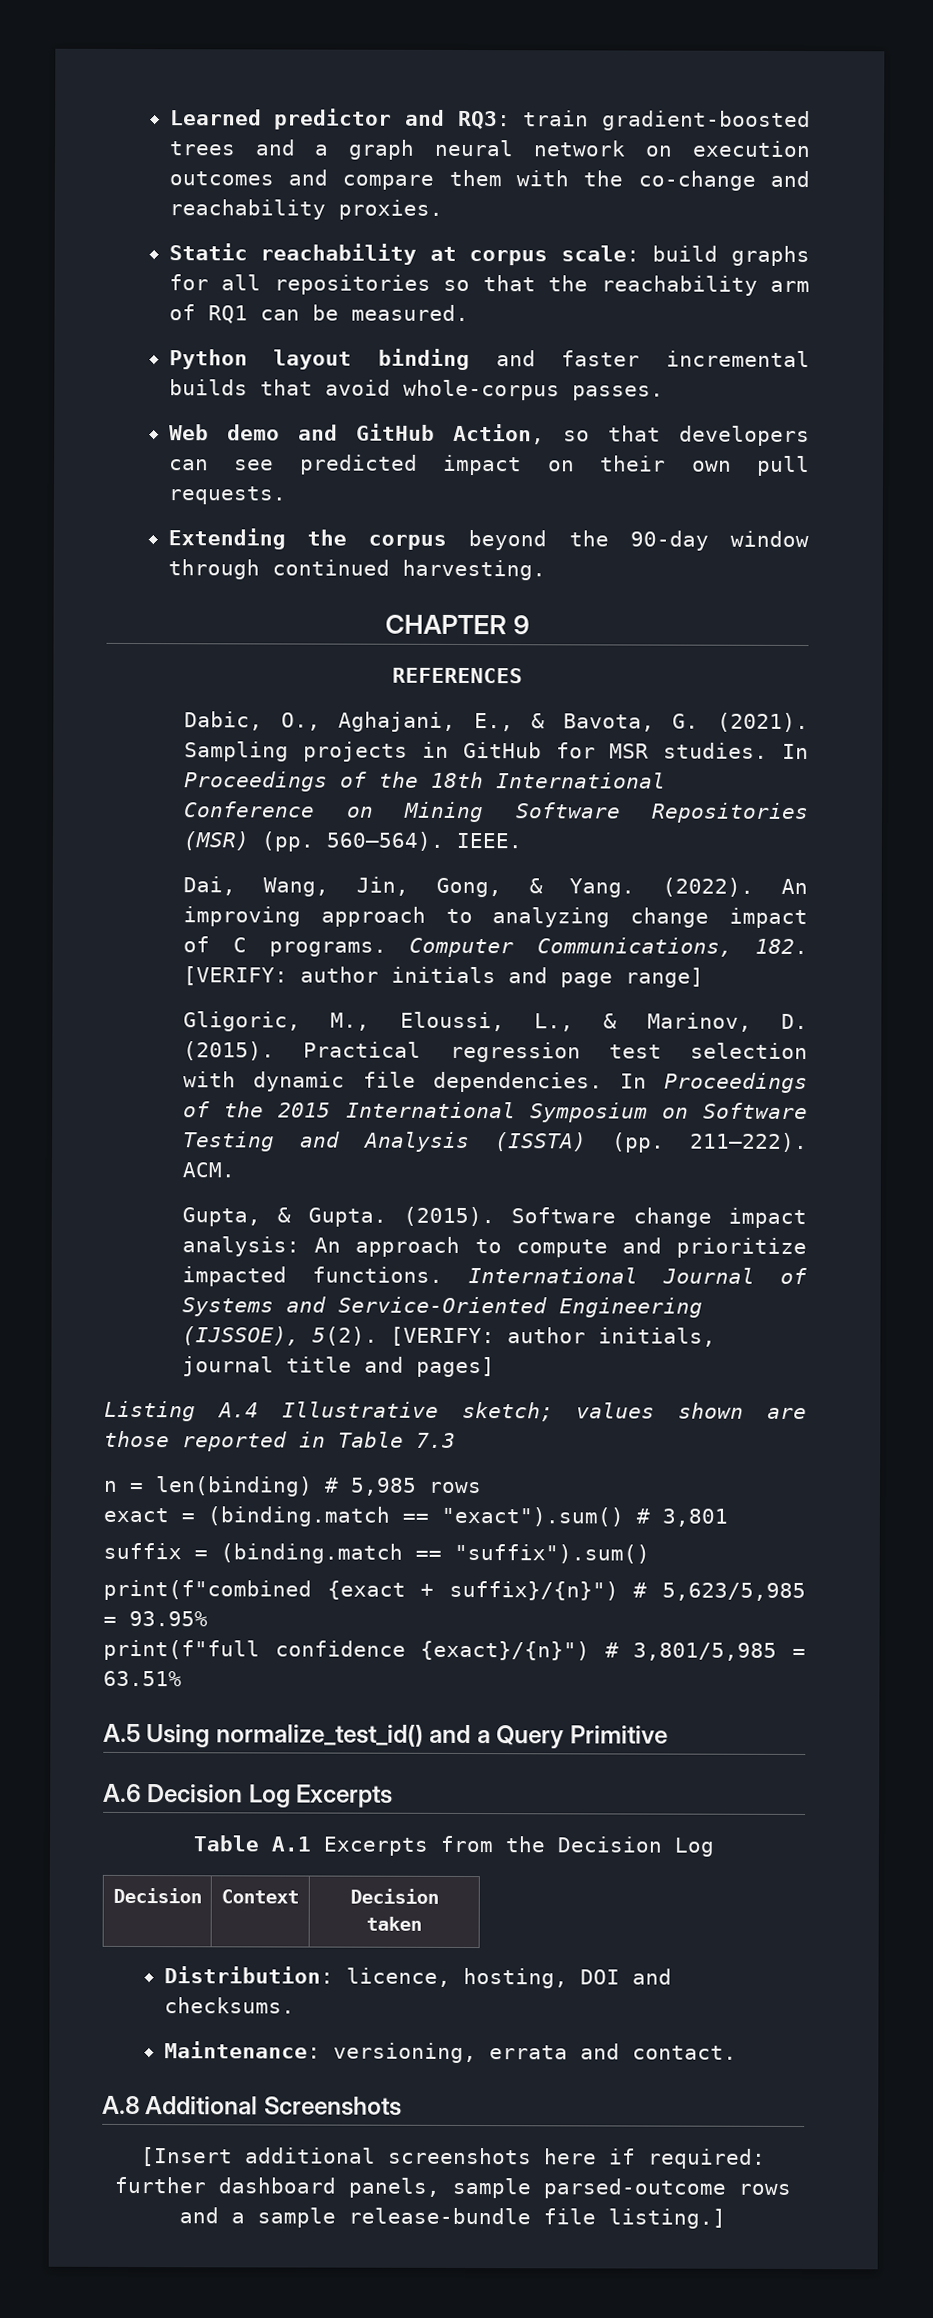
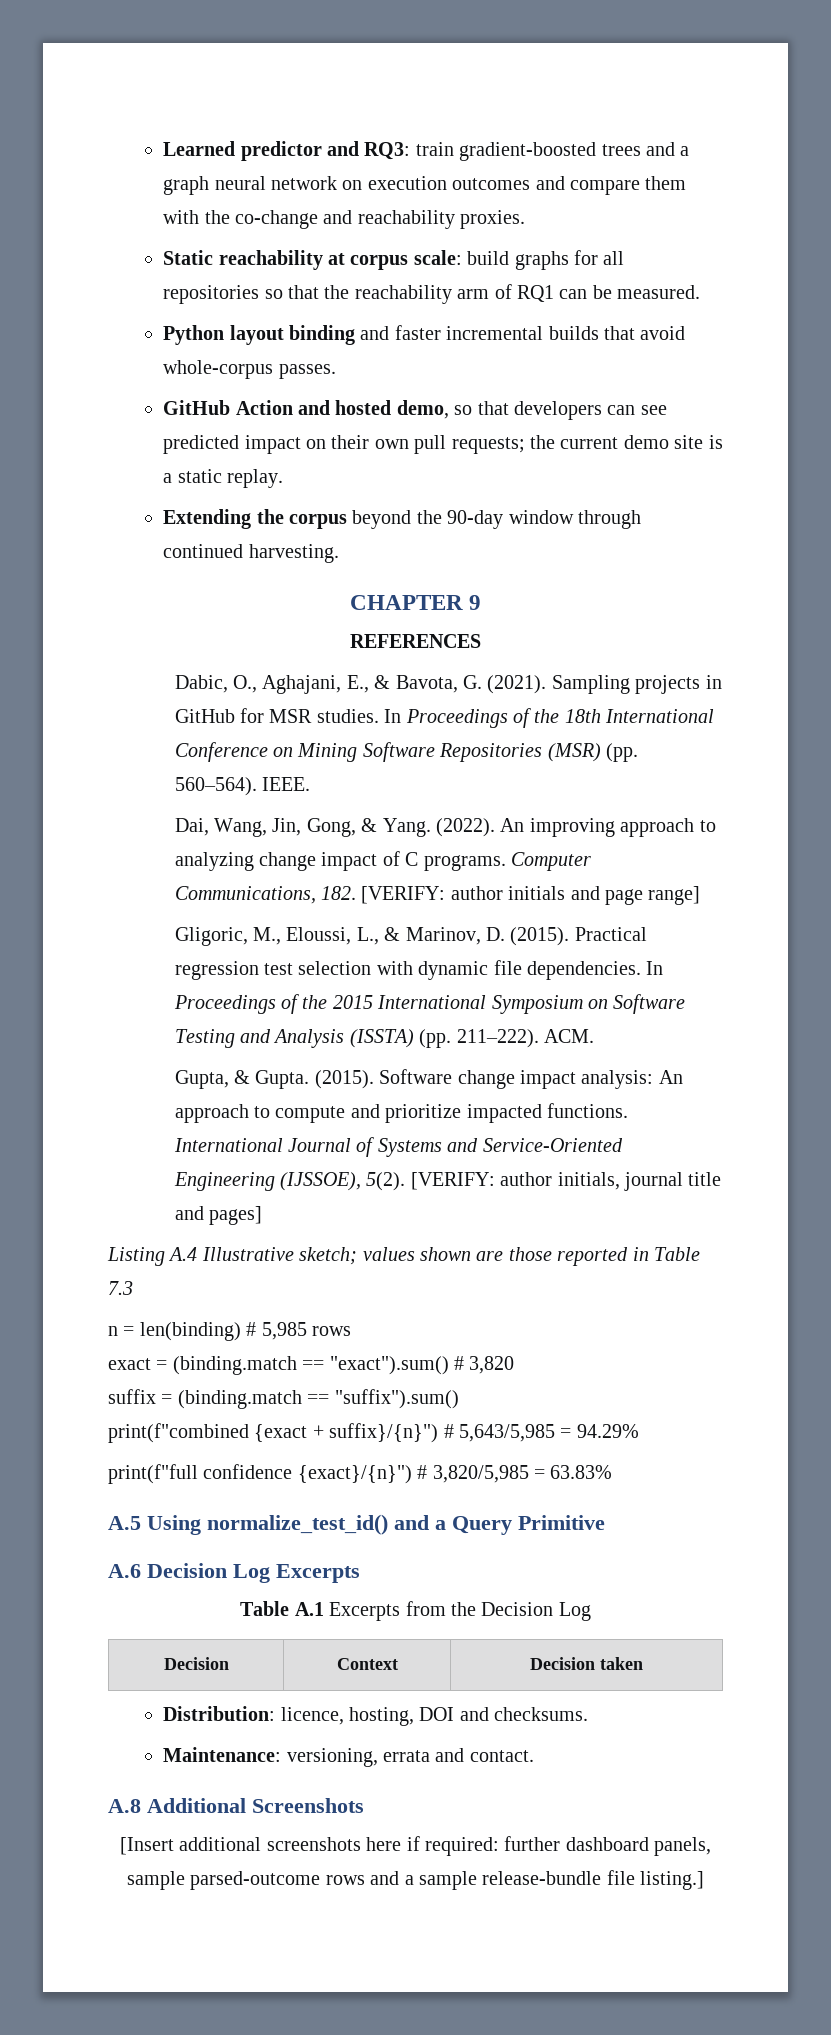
- Web demo and GitHub Action, so that developers can see predicted impact on their own pull requests.
+ GitHub Action and hosted demo, so that developers can see predicted impact on their own pull requests; the current demo site is a static replay.
- exact = (binding.match == "exact").sum() # 3,801
+ exact = (binding.match == "exact").sum() # 3,820
- print(f"combined {exact + suffix}/{n}") # 5,623/5,985 = 93.95%
+ print(f"combined {exact + suffix}/{n}") # 5,643/5,985 = 94.29%
- print(f"full confidence {exact}/{n}") # 3,801/5,985 = 63.51%
+ print(f"full confidence {exact}/{n}") # 3,820/5,985 = 63.83%

